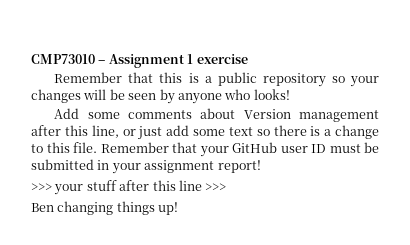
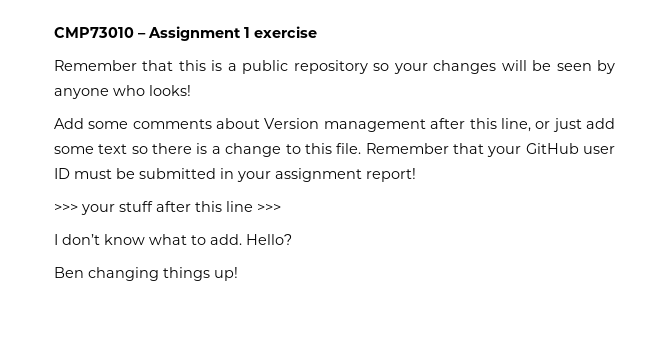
+ I don’t know what to add. Hello?

